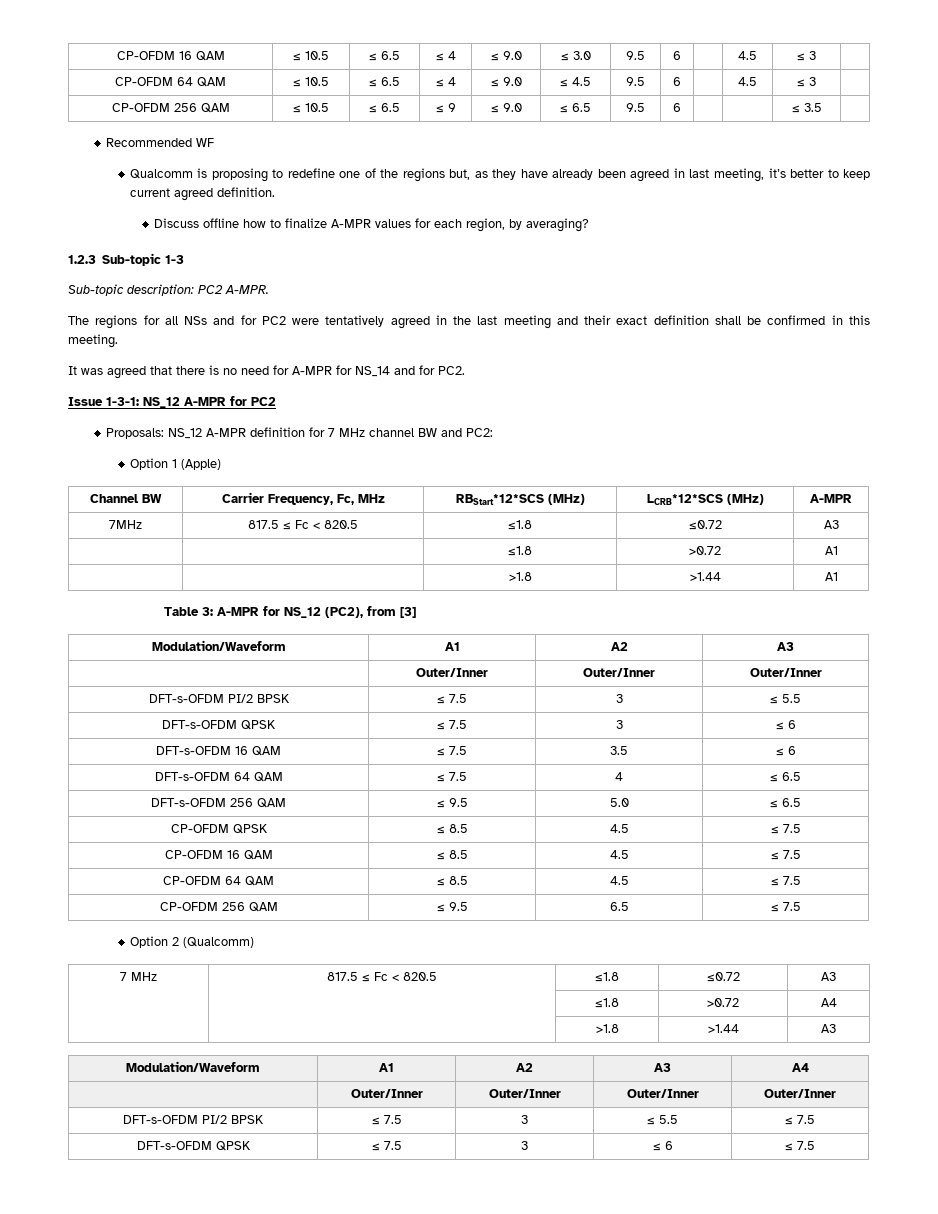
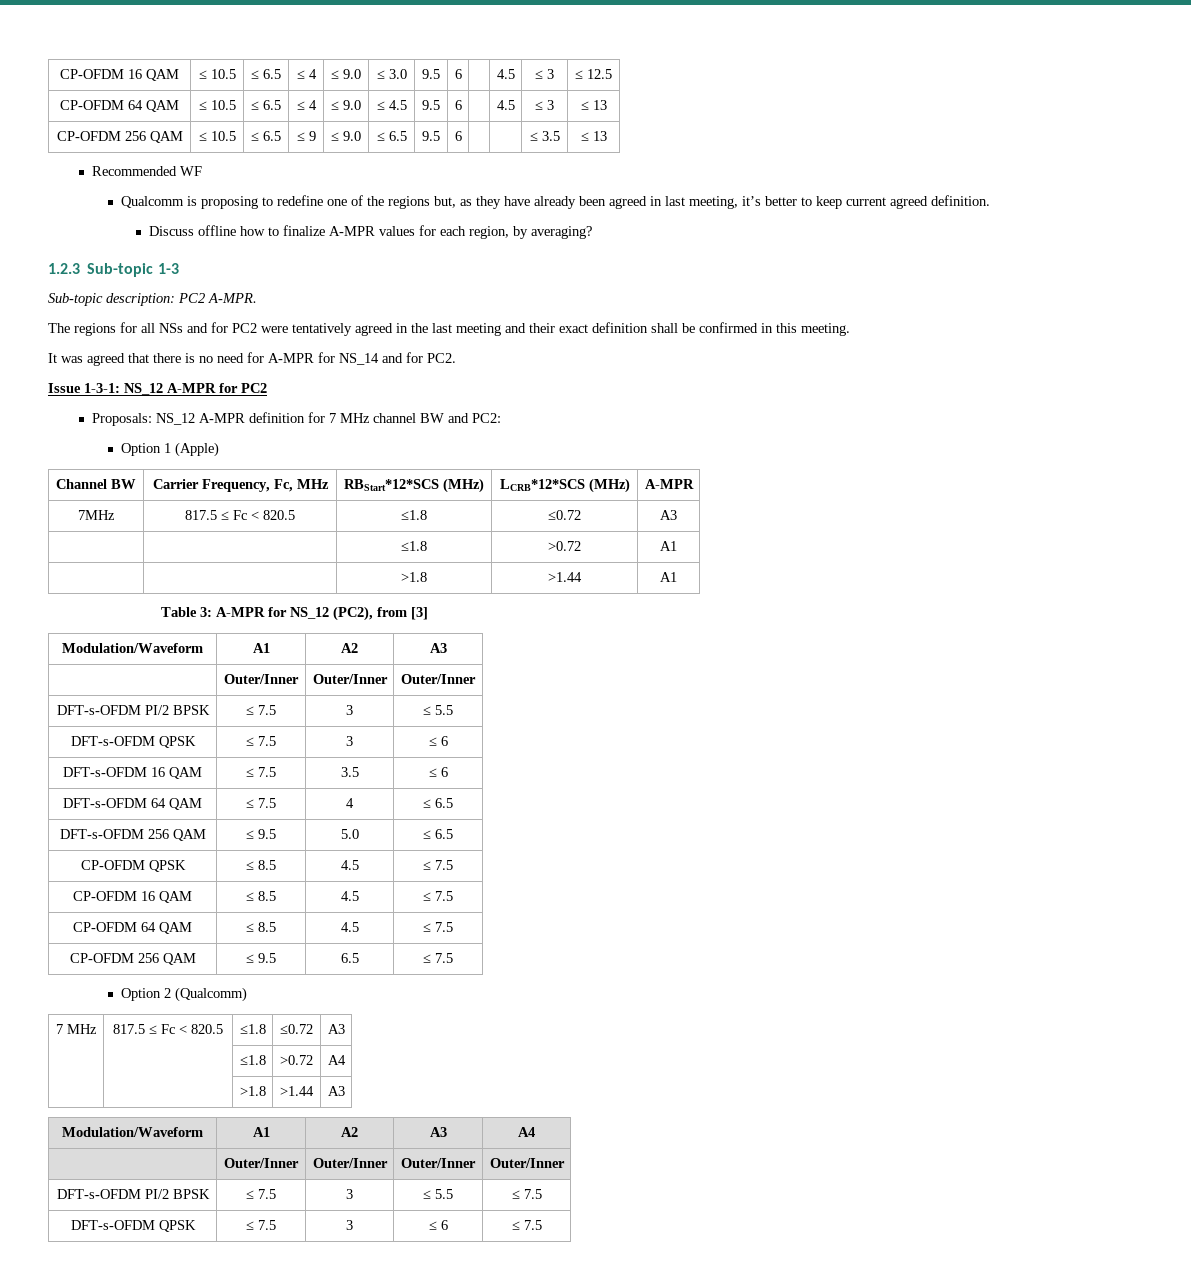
- CP-OFDM 16 QAM | ≤ 10.5 | ≤ 6.5 | ≤ 4 | ≤ 9.0 | ≤ 3.0 | 9.5 | 6 | | 4.5 | ≤ 3 |
+ CP-OFDM 16 QAM | ≤ 10.5 | ≤ 6.5 | ≤ 4 | ≤ 9.0 | ≤ 3.0 | 9.5 | 6 | | 4.5 | ≤ 3 | ≤ 12.5
- CP-OFDM 64 QAM | ≤ 10.5 | ≤ 6.5 | ≤ 4 | ≤ 9.0 | ≤ 4.5 | 9.5 | 6 | | 4.5 | ≤ 3 |
+ CP-OFDM 64 QAM | ≤ 10.5 | ≤ 6.5 | ≤ 4 | ≤ 9.0 | ≤ 4.5 | 9.5 | 6 | | 4.5 | ≤ 3 | ≤ 13
- CP-OFDM 256 QAM | ≤ 10.5 | ≤ 6.5 | ≤ 9 | ≤ 9.0 | ≤ 6.5 | 9.5 | 6 | | | ≤ 3.5 |
+ CP-OFDM 256 QAM | ≤ 10.5 | ≤ 6.5 | ≤ 9 | ≤ 9.0 | ≤ 6.5 | 9.5 | 6 | | | ≤ 3.5 | ≤ 13

